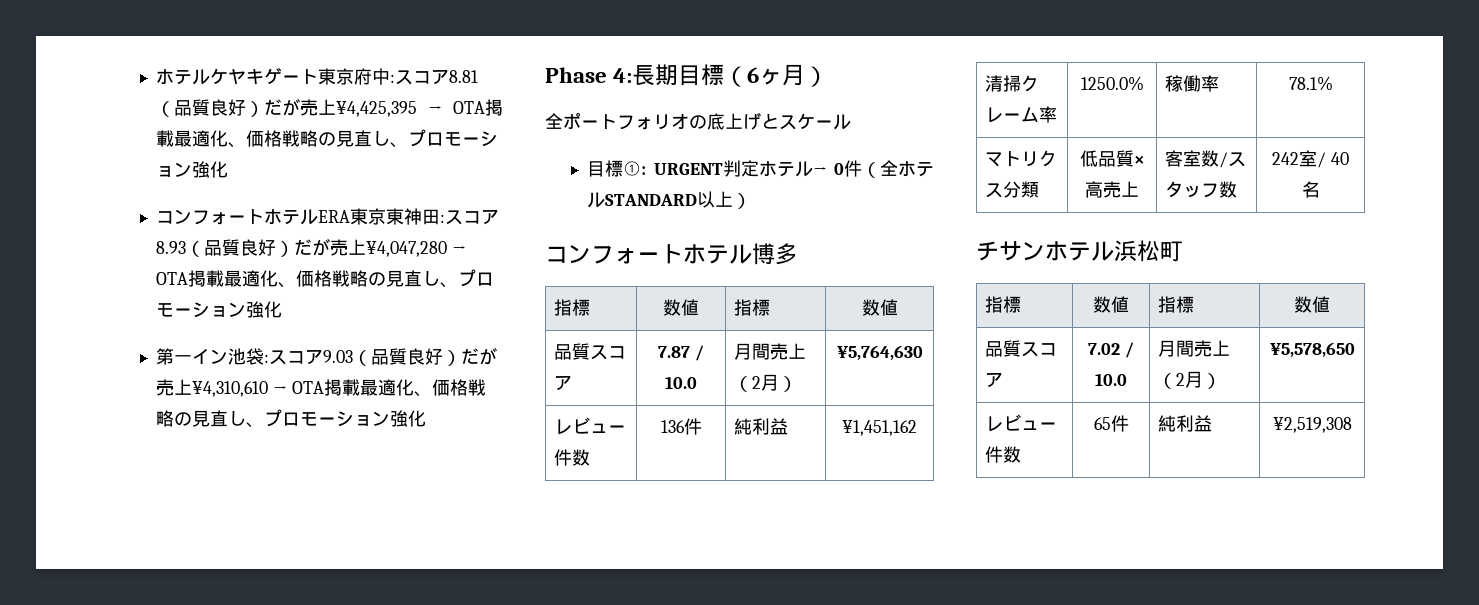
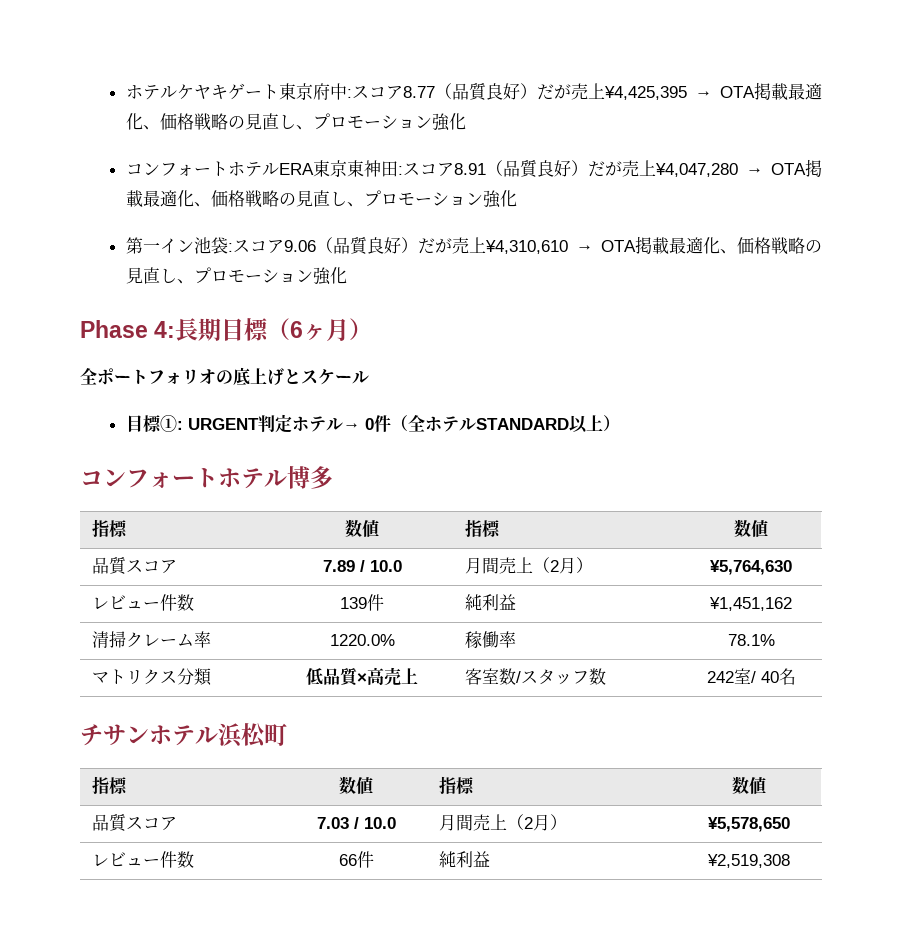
- ホテルケヤキゲート東京府中:スコア8.81（品質良好）だが売上¥4,425,395 → OTA掲載最適化、価格戦略の見直し、プロモーション強化
+ ホテルケヤキゲート東京府中:スコア8.77（品質良好）だが売上¥4,425,395 → OTA掲載最適化、価格戦略の見直し、プロモーション強化
- コンフォートホテルERA東京東神田:スコア8.93（品質良好）だが売上¥4,047,280 → OTA掲載最適化、価格戦略の見直し、プロモーション強化
+ コンフォートホテルERA東京東神田:スコア8.91（品質良好）だが売上¥4,047,280 → OTA掲載最適化、価格戦略の見直し、プロモーション強化
- 第一イン池袋:スコア9.03（品質良好）だが売上¥4,310,610 → OTA掲載最適化、価格戦略の見直し、プロモーション強化
+ 第一イン池袋:スコア9.06（品質良好）だが売上¥4,310,610 → OTA掲載最適化、価格戦略の見直し、プロモーション強化
- 品質スコア | 7.87 / 10.0 | 月間売上（2月） | ¥5,764,630
+ 品質スコア | 7.89 / 10.0 | 月間売上（2月） | ¥5,764,630
- レビュー件数 | 136件 | 純利益 | ¥1,451,162
+ レビュー件数 | 139件 | 純利益 | ¥1,451,162
- 清掃クレーム率 | 1250.0% | 稼働率 | 78.1%
+ 清掃クレーム率 | 1220.0% | 稼働率 | 78.1%
- 品質スコア | 7.02 / 10.0 | 月間売上（2月） | ¥5,578,650
+ 品質スコア | 7.03 / 10.0 | 月間売上（2月） | ¥5,578,650
- レビュー件数 | 65件 | 純利益 | ¥2,519,308
+ レビュー件数 | 66件 | 純利益 | ¥2,519,308

